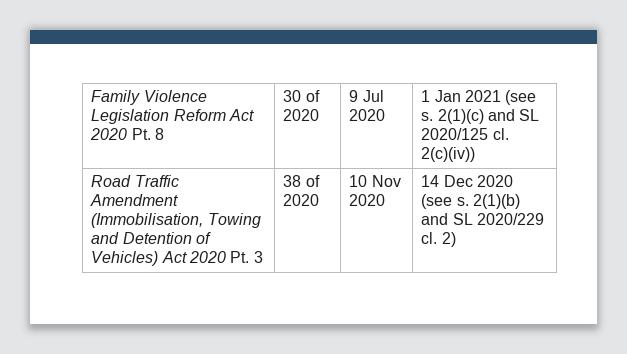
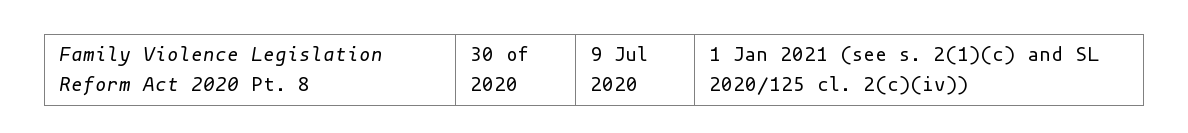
- Road Traffic Amendment (Immobilisation, Towing and Detention of Vehicles) Act 2020 Pt. 3 | 38 of 2020 | 10 Nov 2020 | 14 Dec 2020 (see s. 2(1)(b) and SL 2020/229 cl. 2)

